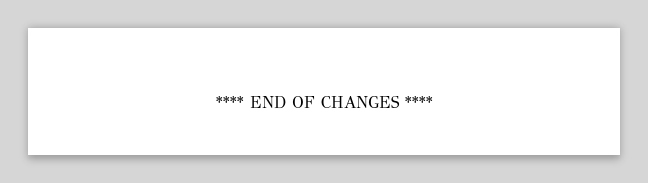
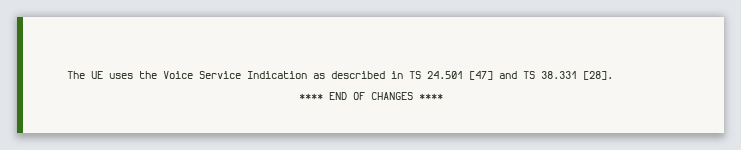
+ The UE uses the Voice Service Indication as described in TS 24.501 [47] and TS 38.331 [28].

